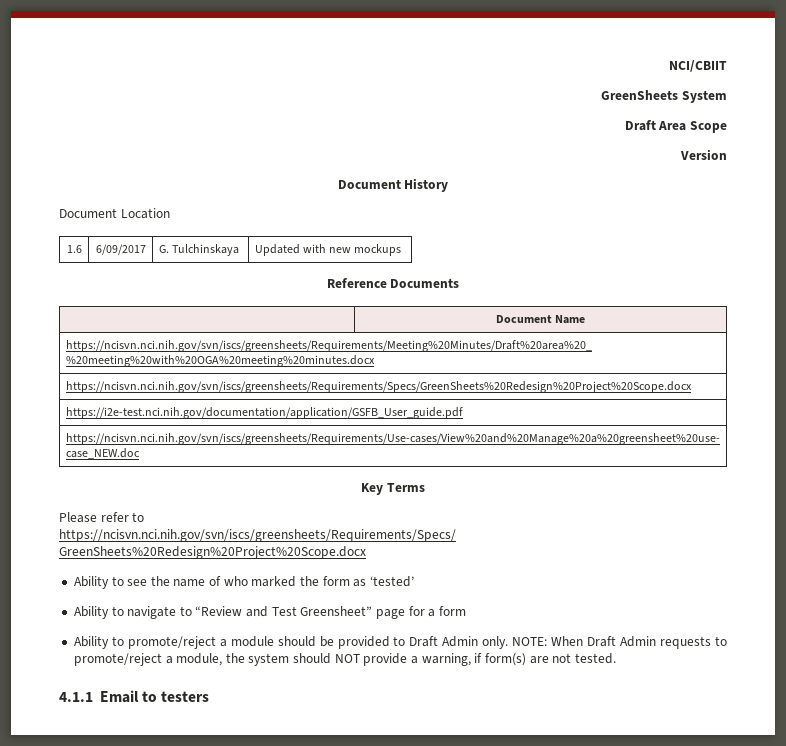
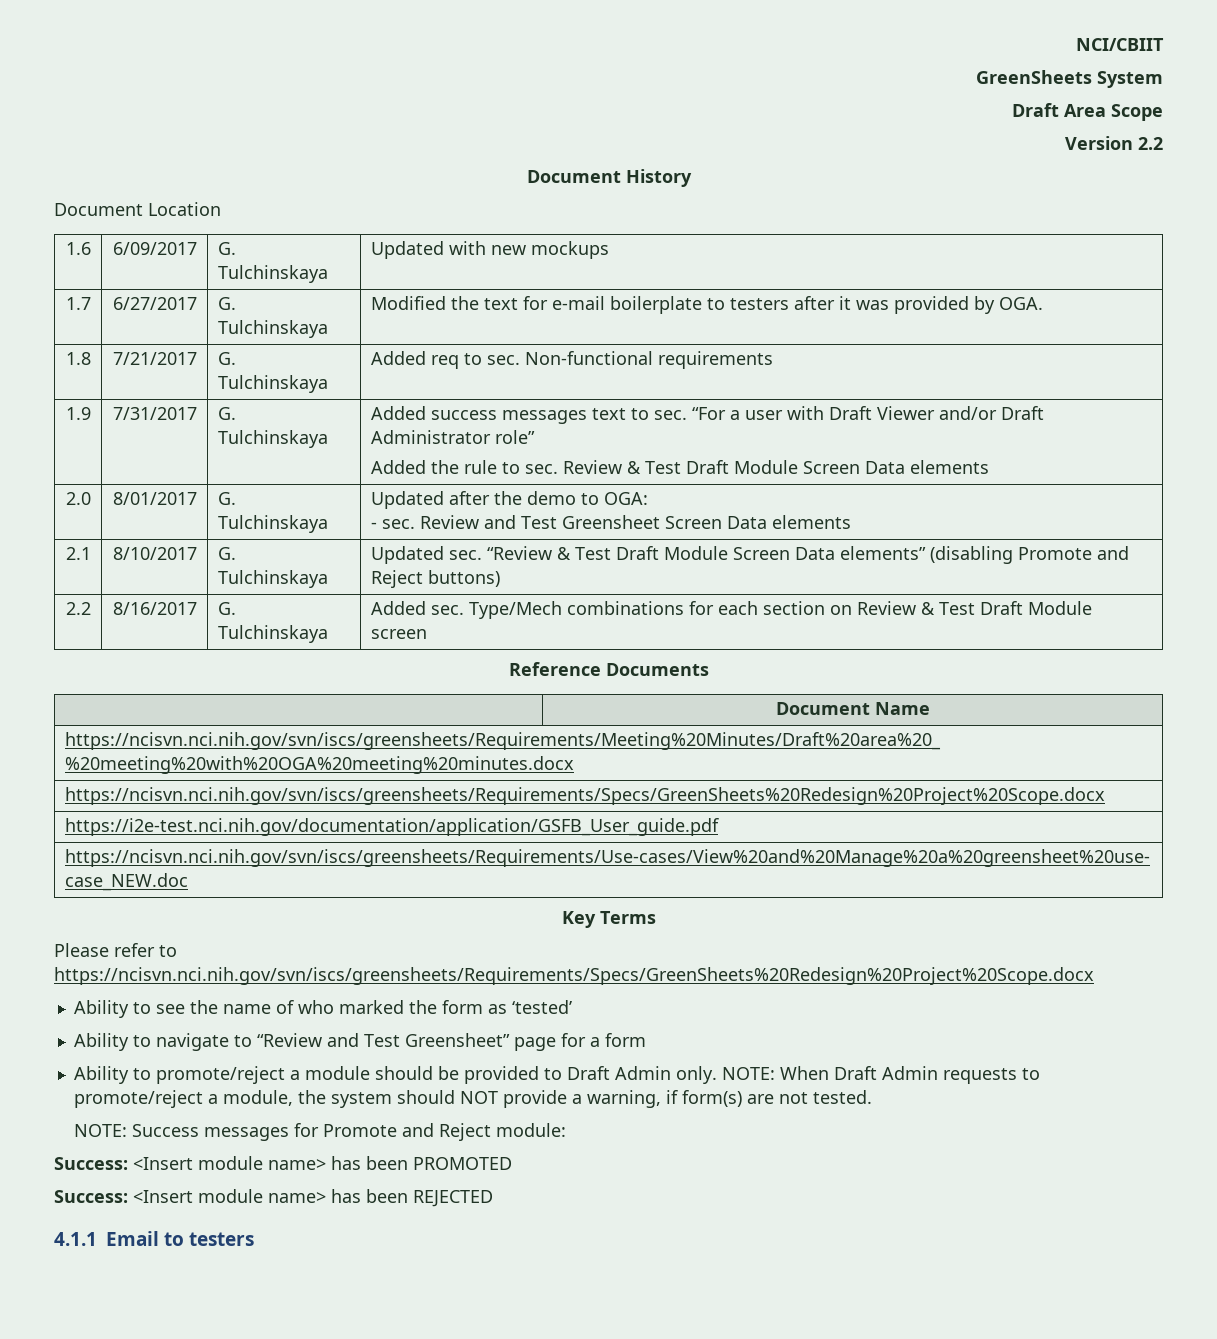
- Version
+ Version 2.2
+ 1.7 | 6/27/2017 | G. Tulchinskaya | Modified the text for e-mail boilerplate to testers after it was provided by OGA.
+ 1.8 | 7/21/2017 | G. Tulchinskaya | Added req to sec. Non-functional requirements
+ 1.9 | 7/31/2017 | G. Tulchinskaya | Added success messages text to sec. “For a user with Draft Viewer and/or Draft Administrator role”
+ Added the rule to sec. Review & Test Draft Module Screen Data elements
+ 2.0 | 8/01/2017 | G. Tulchinskaya | Updated after the demo to OGA:
+ - sec. Review and Test Greensheet Screen Data elements
+ 2.1 | 8/10/2017 | G. Tulchinskaya | Updated sec. “Review & Test Draft Module Screen Data elements” (disabling Promote and Reject buttons)
+ 2.2 | 8/16/2017 | G. Tulchinskaya | Added sec. Type/Mech combinations for each section on Review & Test Draft Module screen
+ NOTE: Success messages for Promote and Reject module:
+ Success: <Insert module name> has been PROMOTED
+ Success: <Insert module name> has been REJECTED

